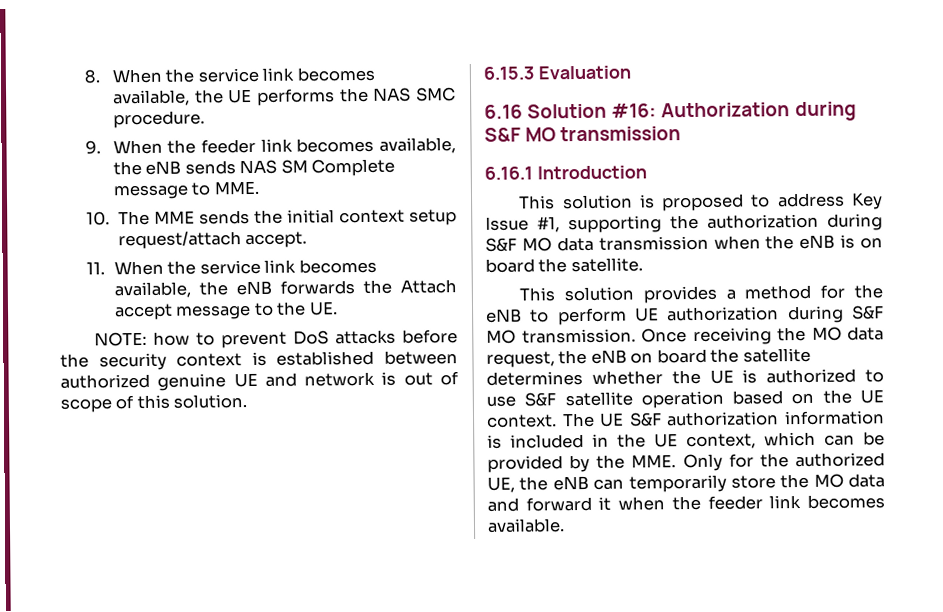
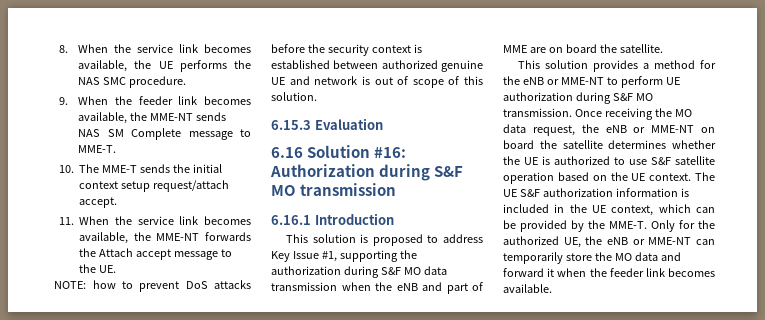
- 9. When the feeder link becomes available, the eNB sends NAS SM Complete message to MME.
+ 9. When the feeder link becomes available, the MME-NT sends NAS SM Complete message to MME-T.
- 10. The MME sends the initial context setup request/attach accept.
+ 10. The MME-T sends the initial context setup request/attach accept.
- 11. When the service link becomes available, the eNB forwards the Attach accept message to the UE.
+ 11. When the service link becomes available, the MME-NT forwards the Attach accept message to the UE.
- This solution is proposed to address Key Issue #1, supporting the authorization during S&F MO data transmission when the eNB is on board the satellite.
+ This solution is proposed to address Key Issue #1, supporting the authorization during S&F MO data transmission when the eNB and part of MME are on board the satellite.
- This solution provides a method for the eNB to perform UE authorization during S&F MO transmission.
+ This solution provides a method for the eNB or MME-NT to perform UE authorization during S&F MO transmission.
- Once receiving the MO data request, the eNB on board the satellite determines whether the UE is authorized to use S&F satellite operation based on the UE context.
+ Once receiving the MO data request, the eNB or MME-NT on board the satellite determines whether the UE is authorized to use S&F satellite operation based on the UE context.
- The UE S&F authorization information is included in the UE context, which can be provided by the MME. Only for the authorized UE, the eNB can temporarily store the MO data and forward it when the feeder link becomes available.
+ The UE S&F authorization information is included in the UE context, which can be provided by the MME-T. Only for the authorized UE, the eNB or MME-NT can temporarily store the MO data and forward it when the feeder link becomes available.

